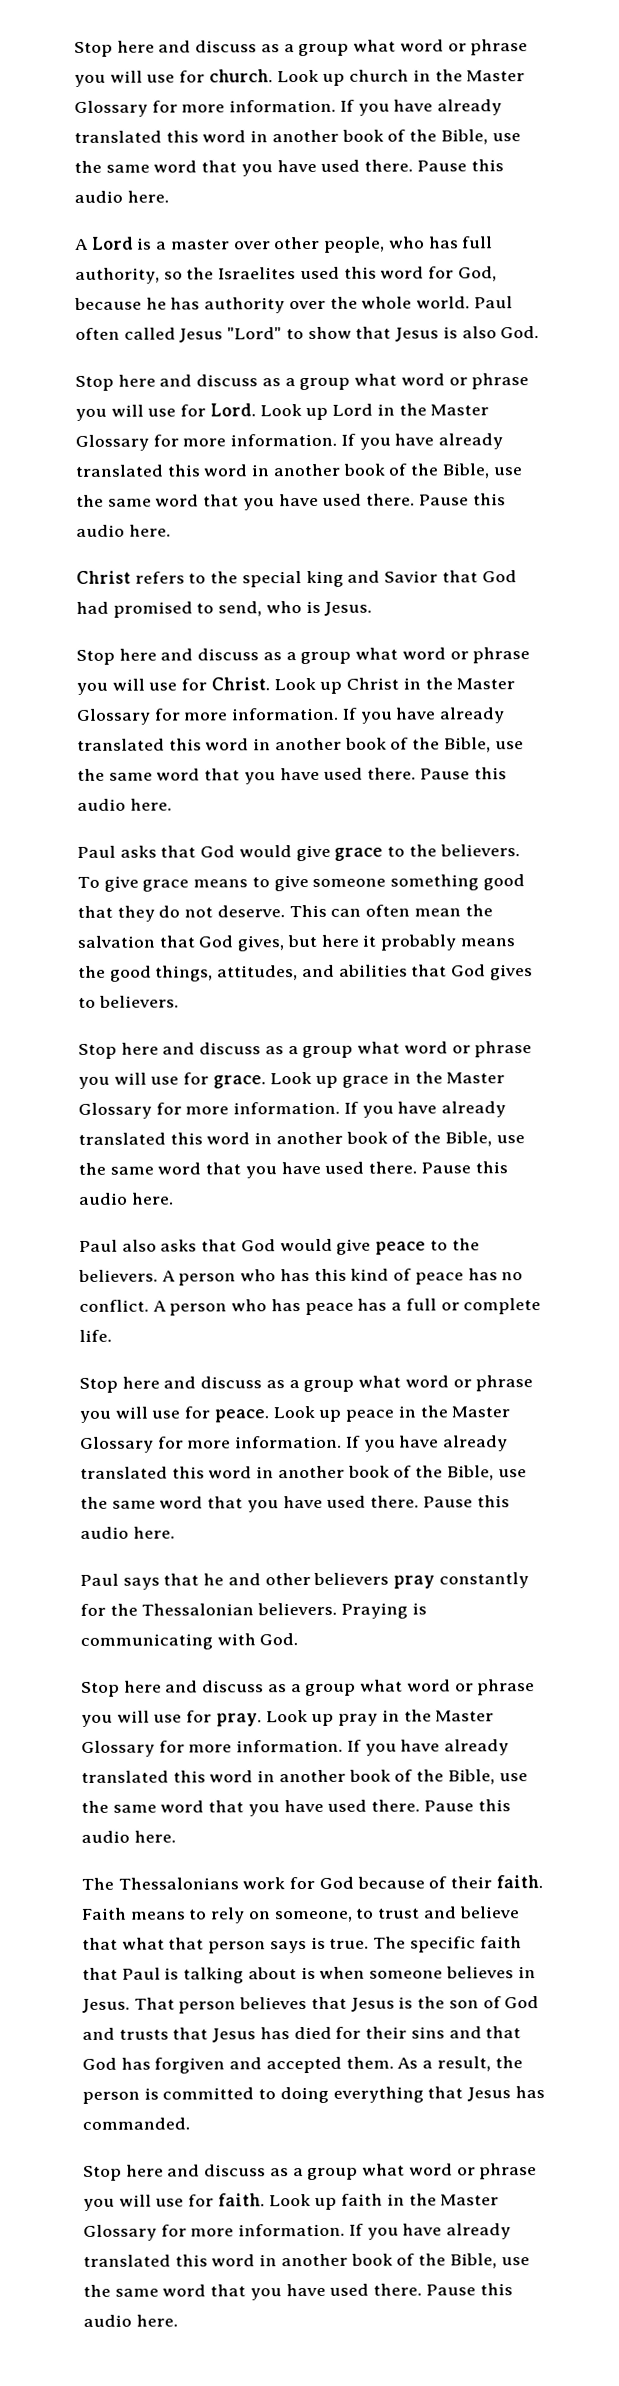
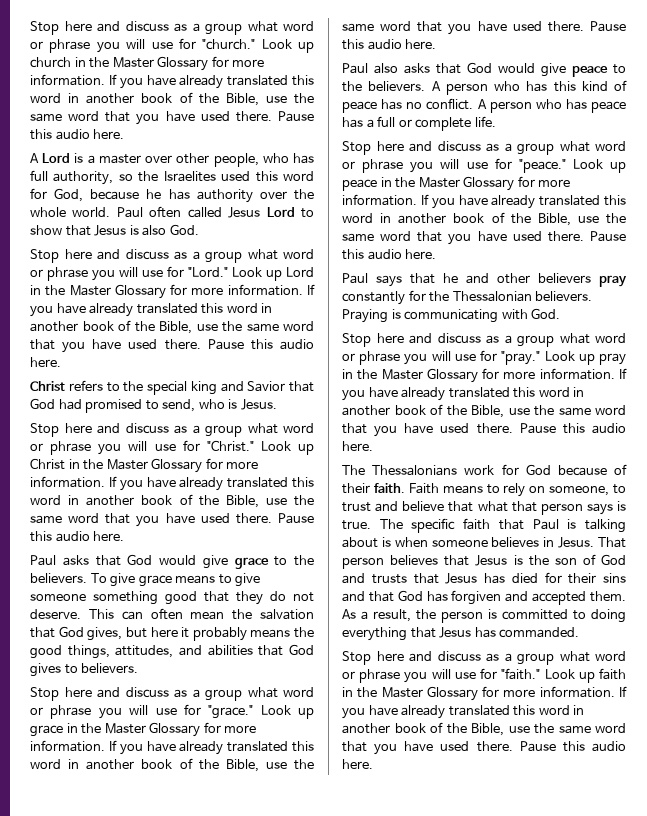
- Stop here and discuss as a group what word or phrase you will use for church.
+ Stop here and discuss as a group what word or phrase you will use for "church."
- Paul often called Jesus "Lord" to show that Jesus is also God.
+ Paul often called Jesus Lord to show that Jesus is also God.
- Stop here and discuss as a group what word or phrase you will use for Lord.
+ Stop here and discuss as a group what word or phrase you will use for "Lord."
- Stop here and discuss as a group what word or phrase you will use for Christ.
+ Stop here and discuss as a group what word or phrase you will use for "Christ."
- Stop here and discuss as a group what word or phrase you will use for grace.
+ Stop here and discuss as a group what word or phrase you will use for "grace."
- Stop here and discuss as a group what word or phrase you will use for peace.
+ Stop here and discuss as a group what word or phrase you will use for "peace."
- Stop here and discuss as a group what word or phrase you will use for pray.
+ Stop here and discuss as a group what word or phrase you will use for "pray."
- Stop here and discuss as a group what word or phrase you will use for faith.
+ Stop here and discuss as a group what word or phrase you will use for "faith."

